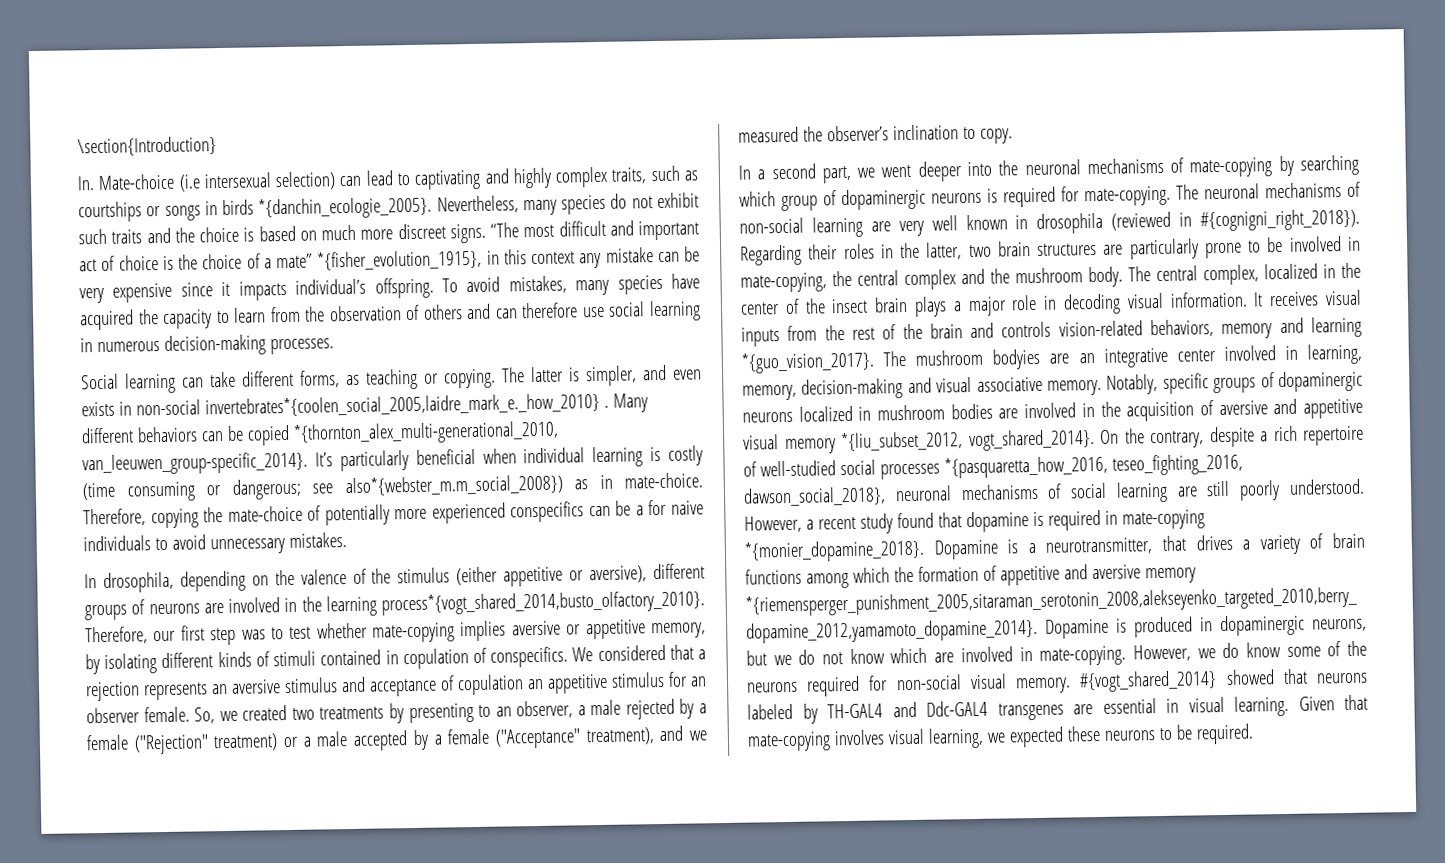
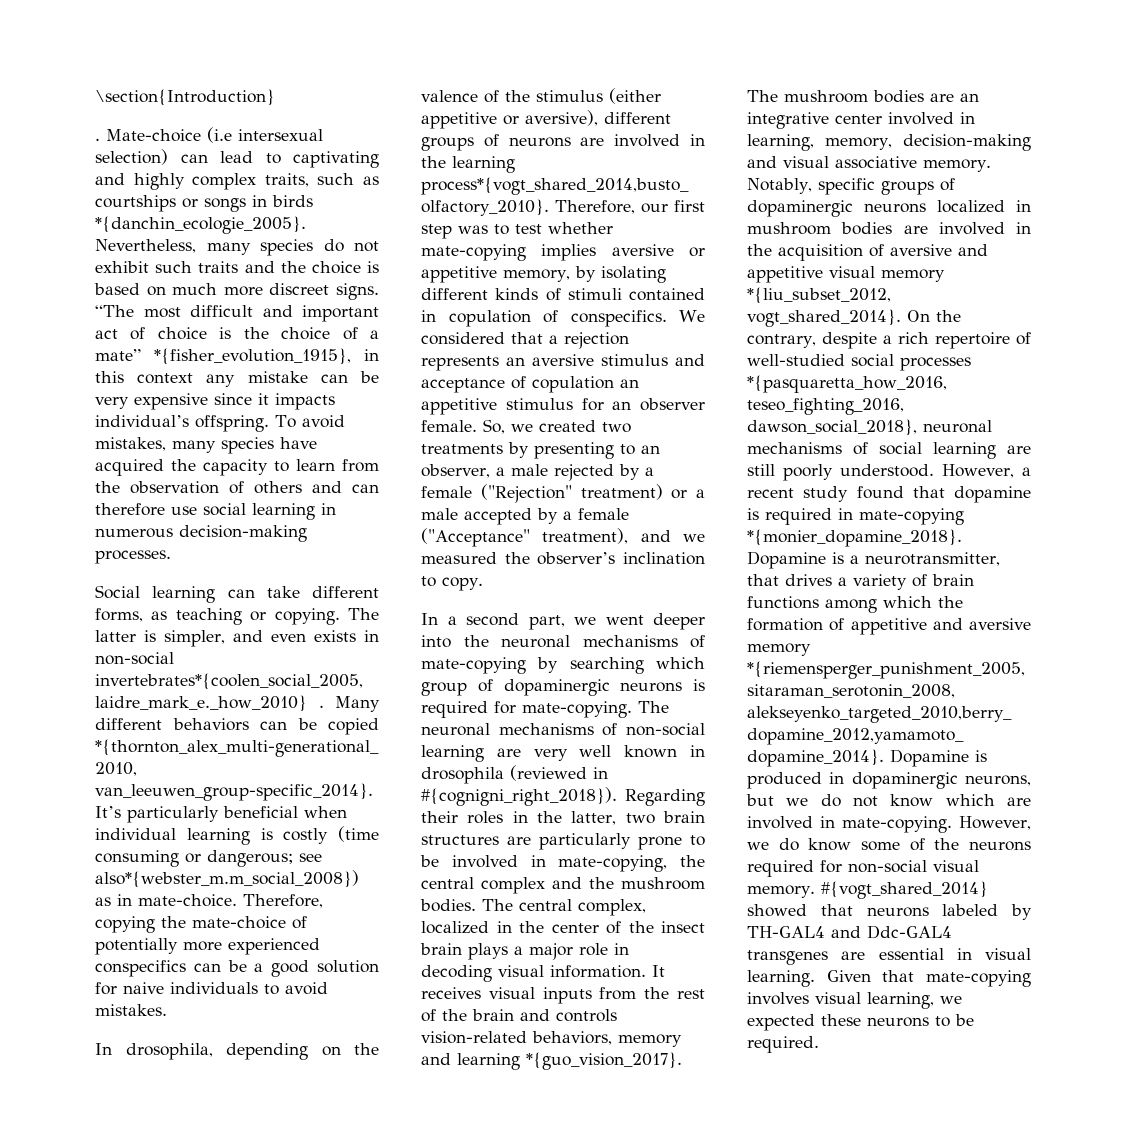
- In. Mate-choice (i.e intersexual selection) can lead to captivating and highly complex traits, such as courtships or songs in birds *{danchin_ecologie_2005}.
+ . Mate-choice (i.e intersexual selection) can lead to captivating and highly complex traits, such as courtships or songs in birds *{danchin_ecologie_2005}.
- The latter is simpler, and even exists in non-social invertebrates*{coolen_social_2005,laidre_mark_e._how_2010} .
+ The latter is simpler, and even exists in non-social invertebrates*{coolen_social_2005, laidre_mark_e._how_2010} .
- Therefore, copying the mate-choice of potentially more experienced conspecifics can be a for naive individuals to avoid unnecessary mistakes.
+ Therefore, copying the mate-choice of potentially more experienced conspecifics can be a good solution for naive individuals to avoid mistakes.
- Regarding their roles in the latter, two brain structures are particularly prone to be involved in mate-copying, the central complex and the mushroom body.
+ Regarding their roles in the latter, two brain structures are particularly prone to be involved in mate-copying, the central complex and the mushroom bodies.
- The mushroom bodyies are an integrative center involved in learning, memory, decision-making and visual associative memory.
+ The mushroom bodies are an integrative center involved in learning, memory, decision-making and visual associative memory.

